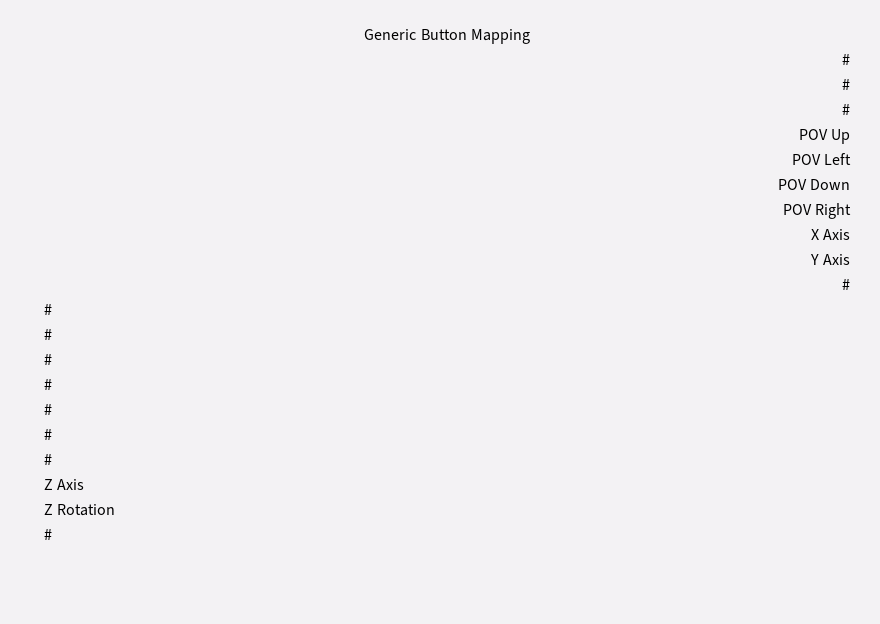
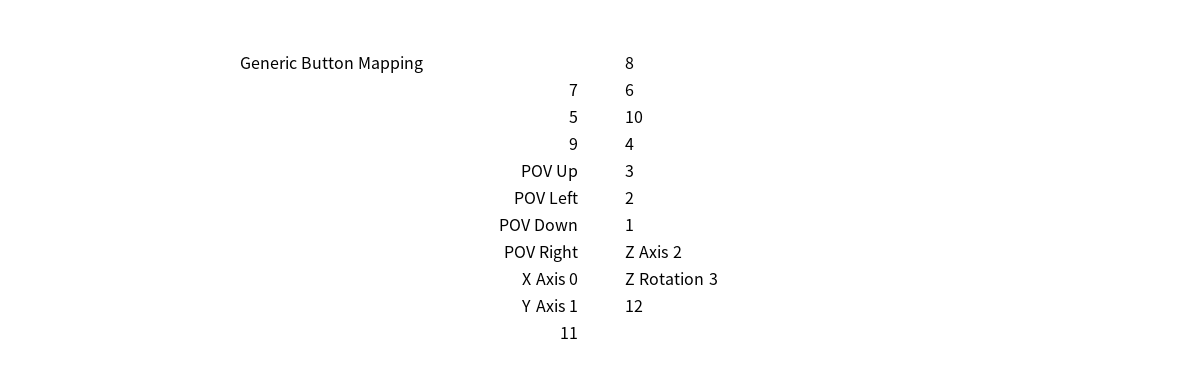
  Generic Button Mapping
- #
- #
- #
+ 7
+ 5
+ 9
- X Axis
+ X Axis 0
- Y Axis
- #
- #
- #
- #
- #
- #
- #
- #
+ Y Axis 1
+ 11
+ 8
+ 6
+ 10
+ 4
+ 3
+ 2
+ 1
- Z Axis
+ Z Axis 2
- Z Rotation
- #
+ Z Rotation 3
+ 12

